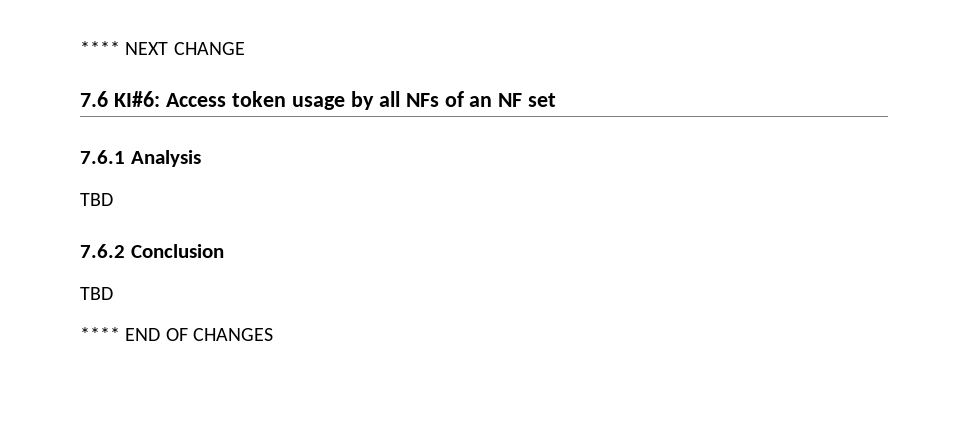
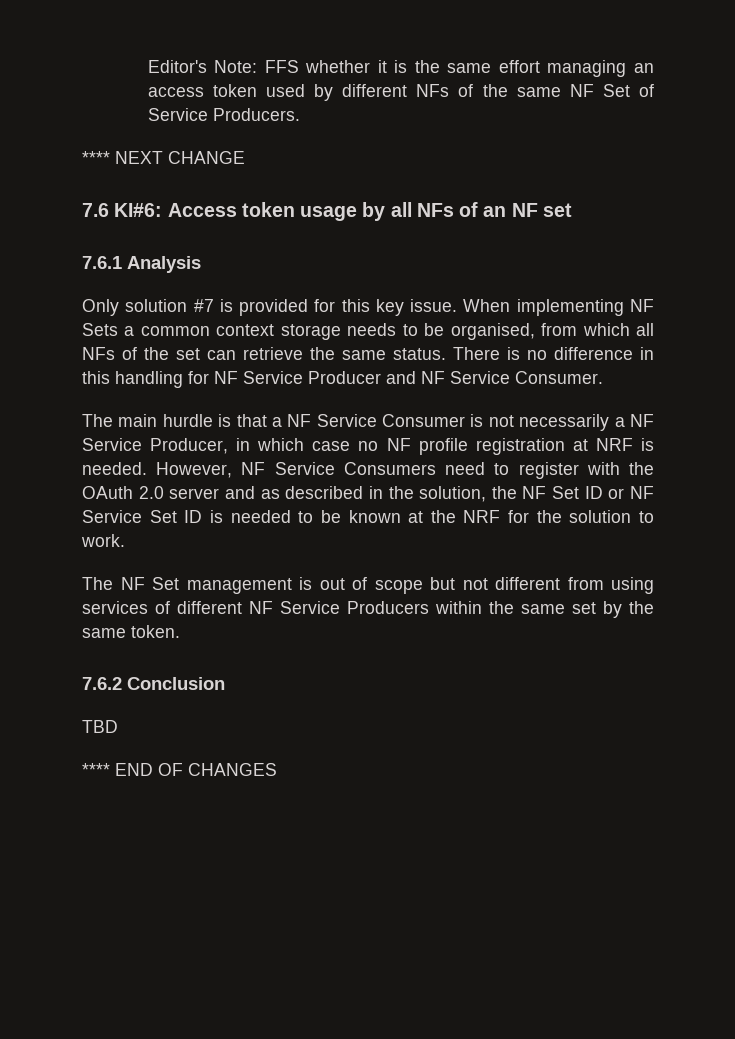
+ Editor's Note: FFS whether it is the same effort managing an access token used by different NFs of the same NF Set of Service Producers.
  7.6.1 Analysis
- TBD
+ Only solution #7 is provided for this key issue. When implementing NF Sets a common context storage needs to be organised, from which all NFs of the set can retrieve the same status. There is no difference in this handling for NF Service Producer and NF Service Consumer.
+ The main hurdle is that a NF Service Consumer is not necessarily a NF Service Producer, in which case no NF profile registration at NRF is needed. However, NF Service Consumers need to register with the OAuth 2.0 server and as described in the solution, the NF Set ID or NF Service Set ID is needed to be known at the NRF for the solution to work.
+ The NF Set management is out of scope but not different from using services of different NF Service Producers within the same set by the same token.

